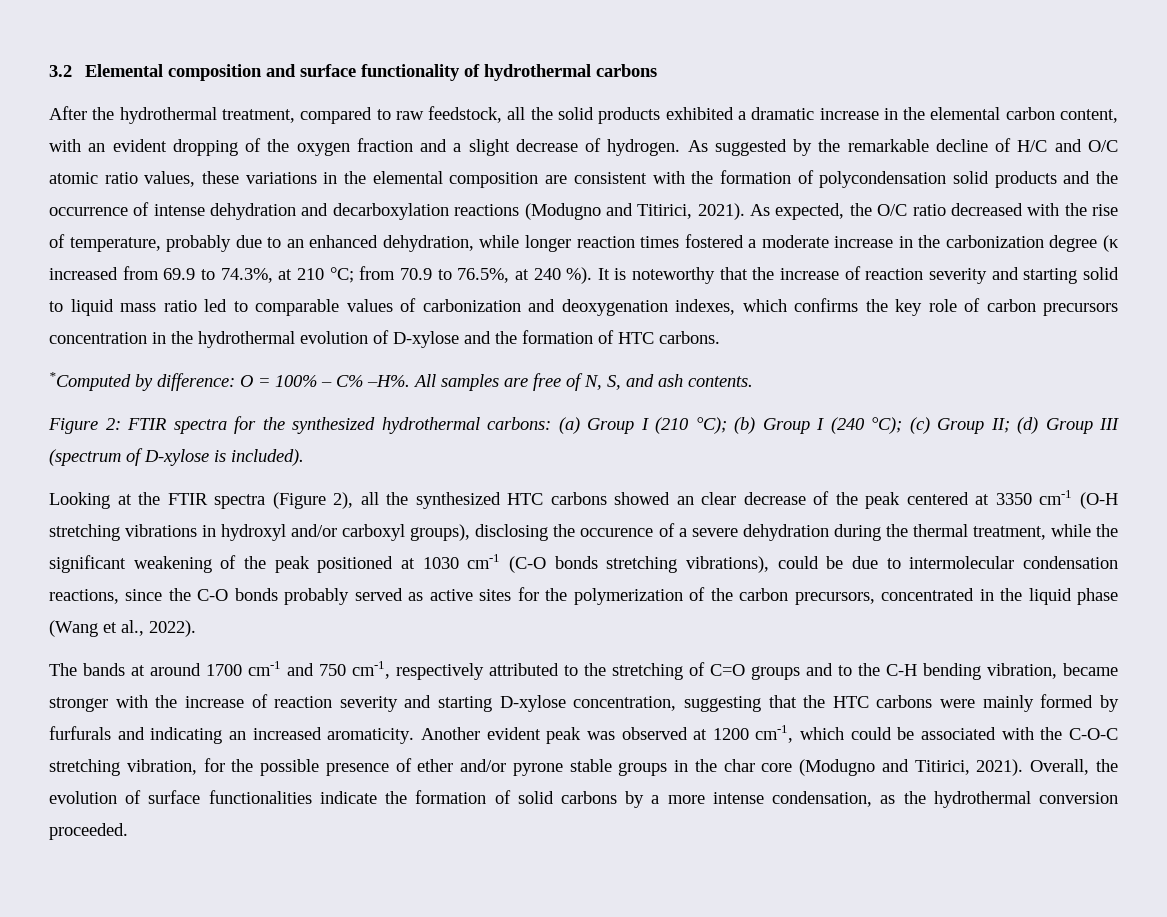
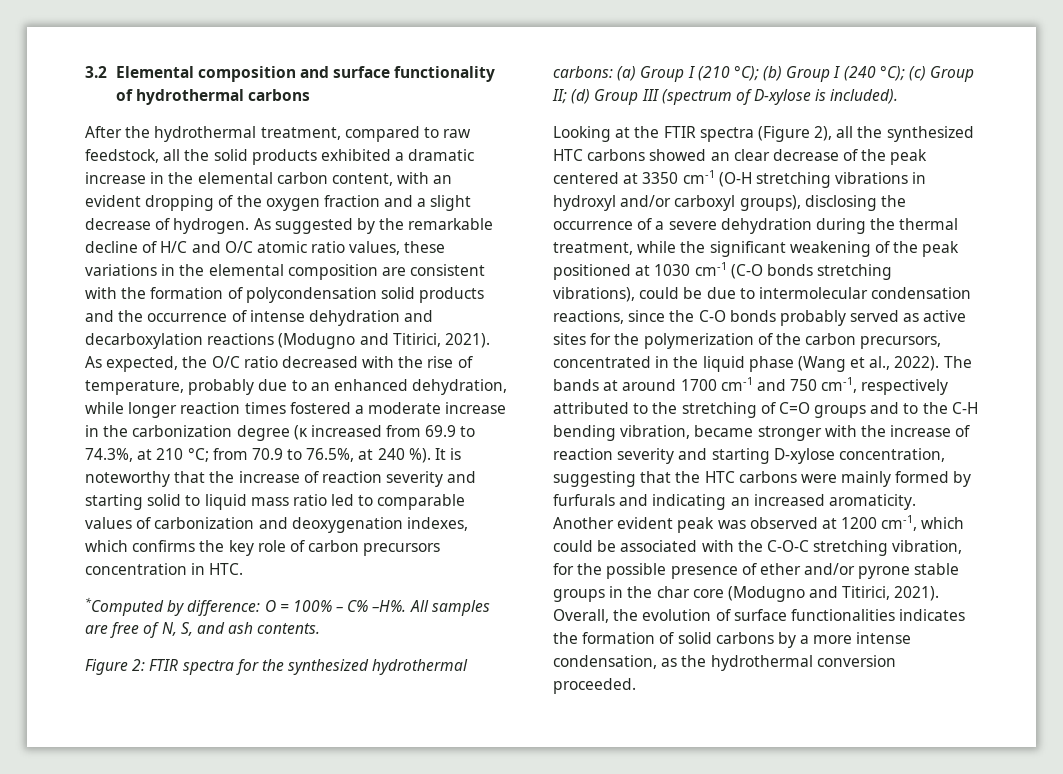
- It is noteworthy that the increase of reaction severity and starting solid to liquid mass ratio led to comparable values of carbonization and deoxygenation indexes, which confirms the key role of carbon precursors concentration in the hydrothermal evolution of D-xylose and the formation of HTC carbons.
+ It is noteworthy that the increase of reaction severity and starting solid to liquid mass ratio led to comparable values of carbonization and deoxygenation indexes, which confirms the key role of carbon precursors concentration in HTC.
- Looking at the FTIR spectra (Figure 2), all the synthesized HTC carbons showed an clear decrease of the peak centered at 3350 cm-1 (O-H stretching vibrations in hydroxyl and/or carboxyl groups), disclosing the occurence of a severe dehydration during the thermal treatment, while the significant weakening of the peak positioned at 1030 cm-1 (C-O bonds stretching vibrations), could be due to intermolecular condensation reactions, since the C-O bonds probably served as active sites for the polymerization of the carbon precursors, concentrated in the liquid phase (Wang et al., 2022).
- The bands at around 1700 cm-1 and 750 cm-1, respectively attributed to the stretching of C=O groups and to the C-H bending vibration, became stronger with the increase of reaction severity and starting D-xylose concentration, suggesting that the HTC carbons were mainly formed by furfurals and indicating an increased aromaticity.
+ Looking at the FTIR spectra (Figure 2), all the synthesized HTC carbons showed an clear decrease of the peak centered at 3350 cm-1 (O-H stretching vibrations in hydroxyl and/or carboxyl groups), disclosing the occurrence of a severe dehydration during the thermal treatment, while the significant weakening of the peak positioned at 1030 cm-1 (C-O bonds stretching vibrations), could be due to intermolecular condensation reactions, since the C-O bonds probably served as active sites for the polymerization of the carbon precursors, concentrated in the liquid phase (Wang et al., 2022). The bands at around 1700 cm-1 and 750 cm-1, respectively attributed to the stretching of C=O groups and to the C-H bending vibration, became stronger with the increase of reaction severity and starting D-xylose concentration, suggesting that the HTC carbons were mainly formed by furfurals and indicating an increased aromaticity.
- Overall, the evolution of surface functionalities indicate the formation of solid carbons by a more intense condensation, as the hydrothermal conversion proceeded.
+ Overall, the evolution of surface functionalities indicates the formation of solid carbons by a more intense condensation, as the hydrothermal conversion proceeded.

